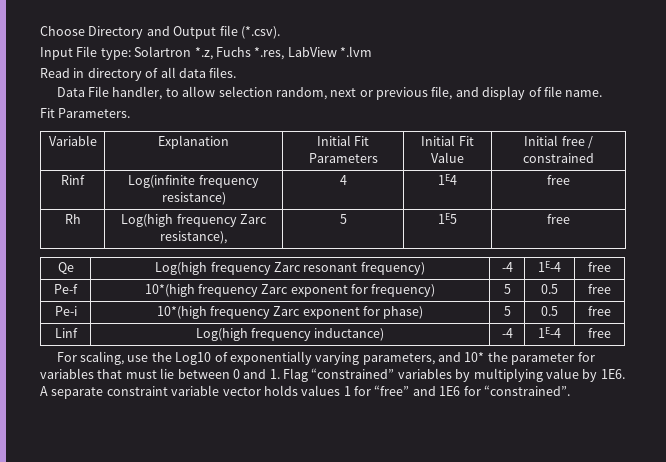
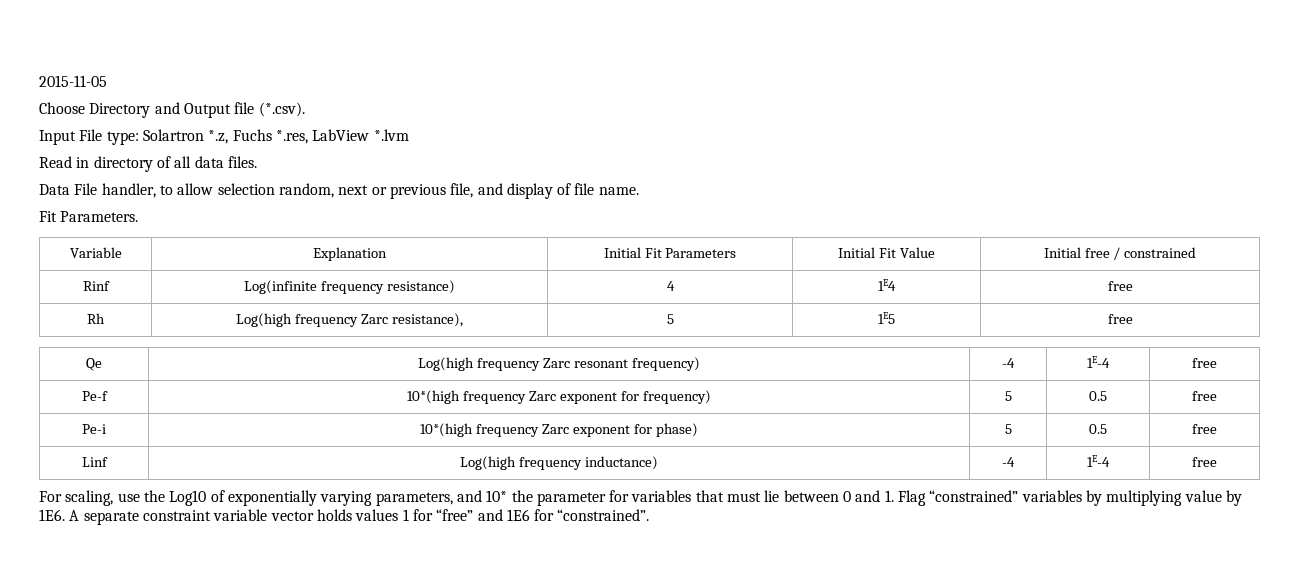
+ 2015-11-05

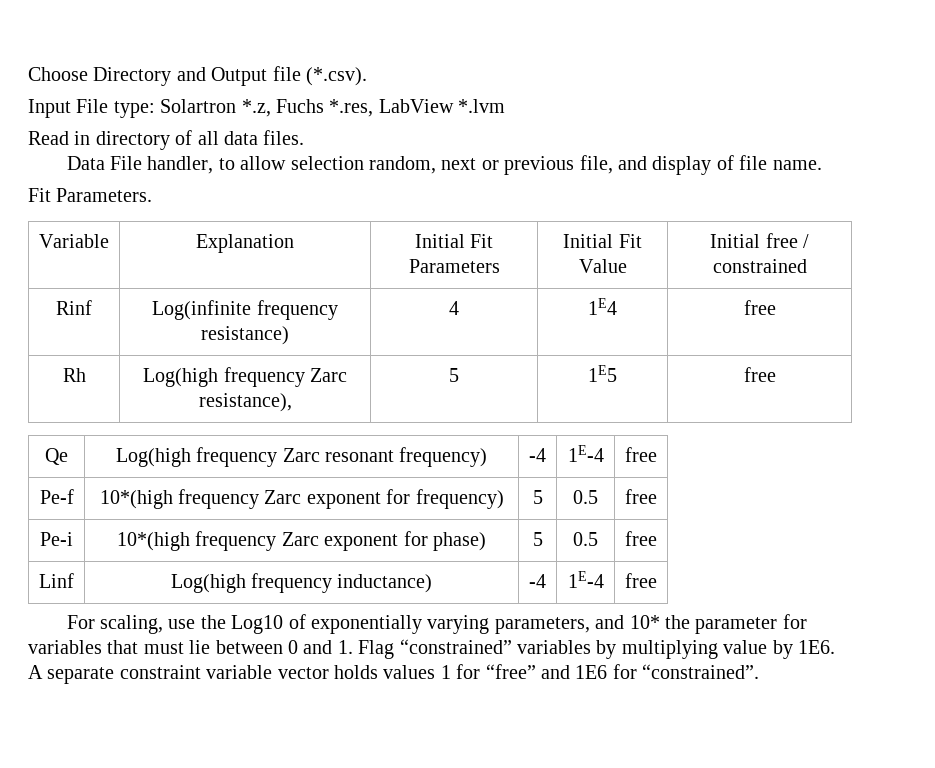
- 2015-11-05

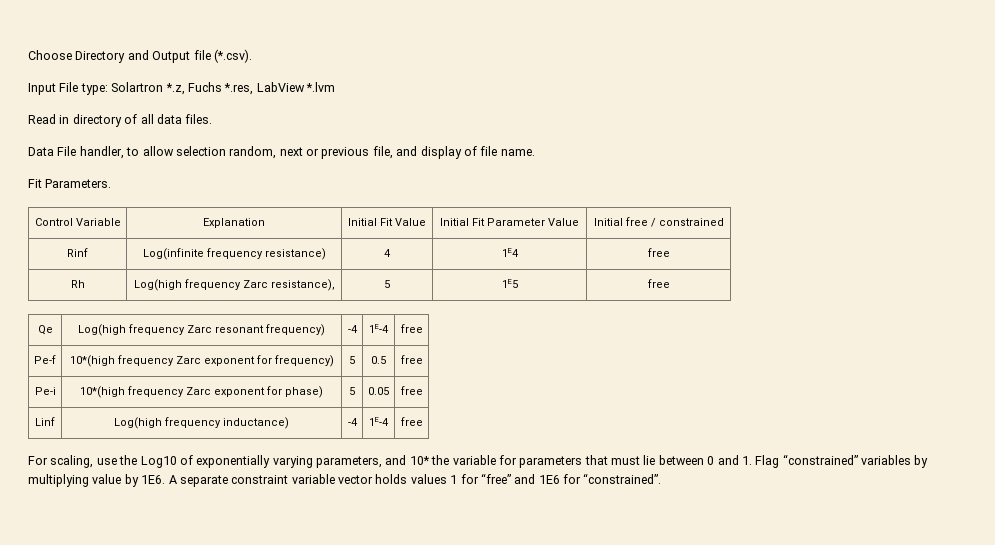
- Variable | Explanation | Initial Fit Parameters | Initial Fit Value | Initial free / constrained
+ Control Variable | Explanation | Initial Fit Value | Initial Fit Parameter Value | Initial free / constrained
- Pe-i | 10*(high frequency Zarc exponent for phase) | 5 | 0.5 | free
+ Pe-i | 10*(high frequency Zarc exponent for phase) | 5 | 0.05 | free
- For scaling, use the Log10 of exponentially varying parameters, and 10* the parameter for variables that must lie between 0 and 1. Flag “constrained” variables by multiplying value by 1E6.
+ For scaling, use the Log10 of exponentially varying parameters, and 10* the variable for parameters that must lie between 0 and 1. Flag “constrained” variables by multiplying value by 1E6.

